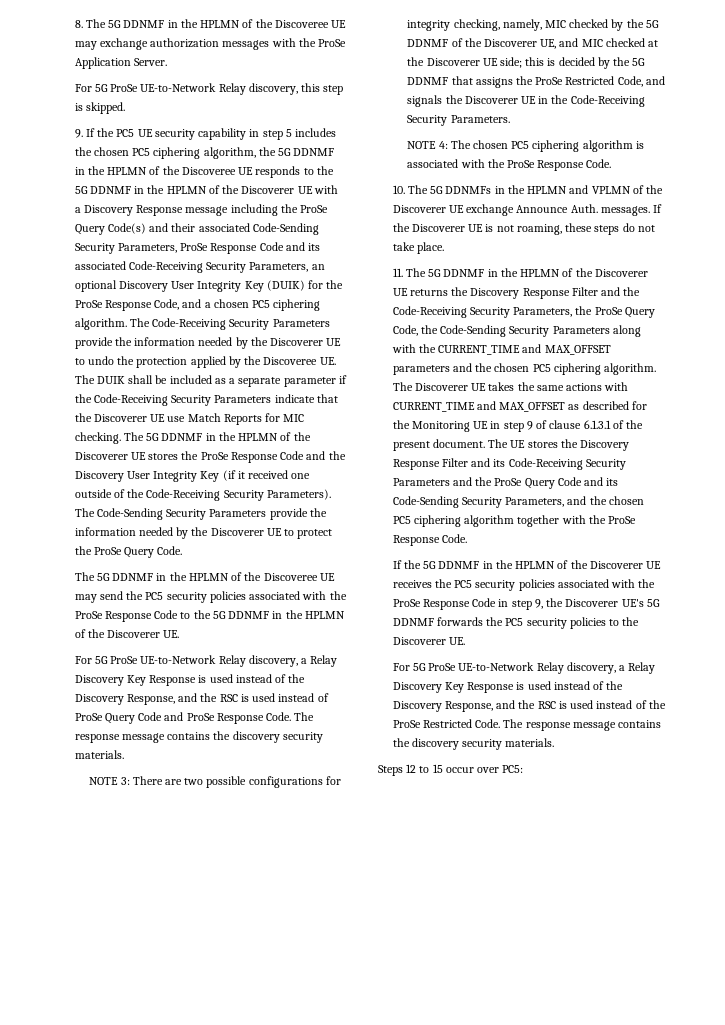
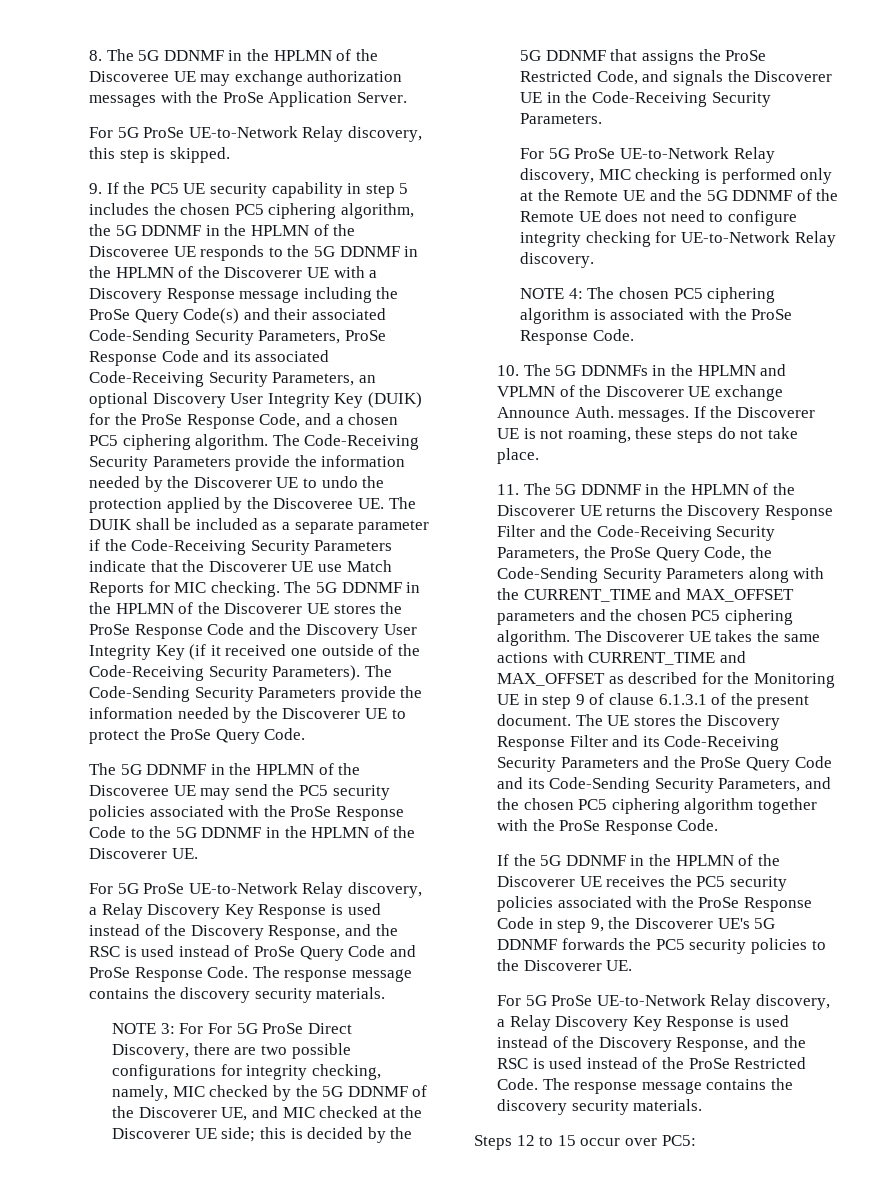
- NOTE 3: There are two possible configurations for integrity checking, namely, MIC checked by the 5G DDNMF of the Discoverer UE, and MIC checked at the Discoverer UE side; this is decided by the 5G DDNMF that assigns the ProSe Restricted Code, and signals the Discoverer UE in the Code-Receiving Security Parameters.
+ NOTE 3: For For 5G ProSe Direct Discovery, there are two possible configurations for integrity checking, namely, MIC checked by the 5G DDNMF of the Discoverer UE, and MIC checked at the Discoverer UE side; this is decided by the 5G DDNMF that assigns the ProSe Restricted Code, and signals the Discoverer UE in the Code-Receiving Security Parameters.
+ For 5G ProSe UE-to-Network Relay discovery, MIC checking is performed only at the Remote UE and the 5G DDNMF of the Remote UE does not need to configure integrity checking for UE-to-Network Relay discovery.

